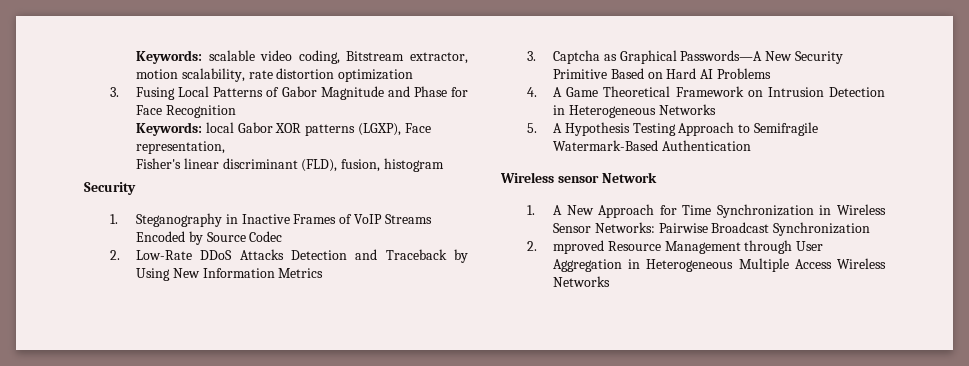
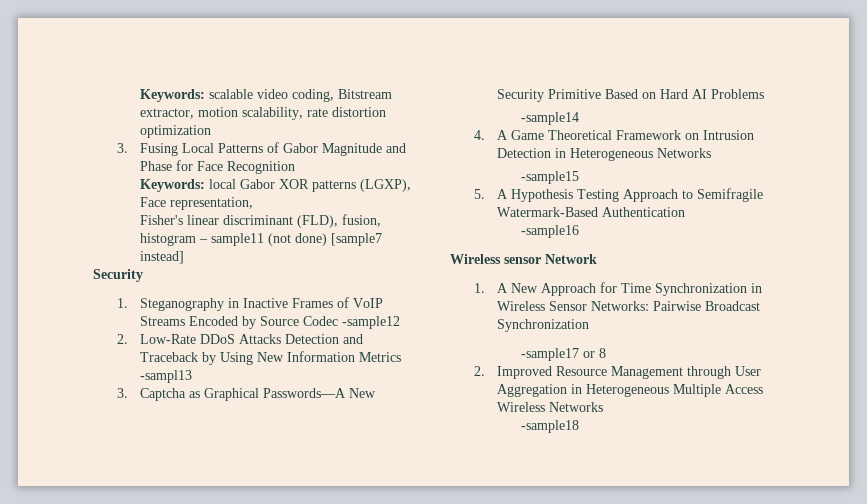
- Fisher's linear discriminant (FLD), fusion, histogram
+ Fisher's linear discriminant (FLD), fusion, histogram – sample11 (not done) [sample7 instead]
- 1. Steganography in Inactive Frames of VoIP Streams Encoded by Source Codec
+ 1. Steganography in Inactive Frames of VoIP Streams Encoded by Source Codec -sample12
- 2. Low-Rate DDoS Attacks Detection and Traceback by Using New Information Metrics
+ 2. Low-Rate DDoS Attacks Detection and Traceback by Using New Information Metrics -sampl13
+ -sample14
+ -sample15
+ -sample16
- 2. mproved Resource Management through User Aggregation in Heterogeneous Multiple Access Wireless Networks
+ -sample17 or 8
+ 2. Improved Resource Management through User Aggregation in Heterogeneous Multiple Access Wireless Networks
+ -sample18

